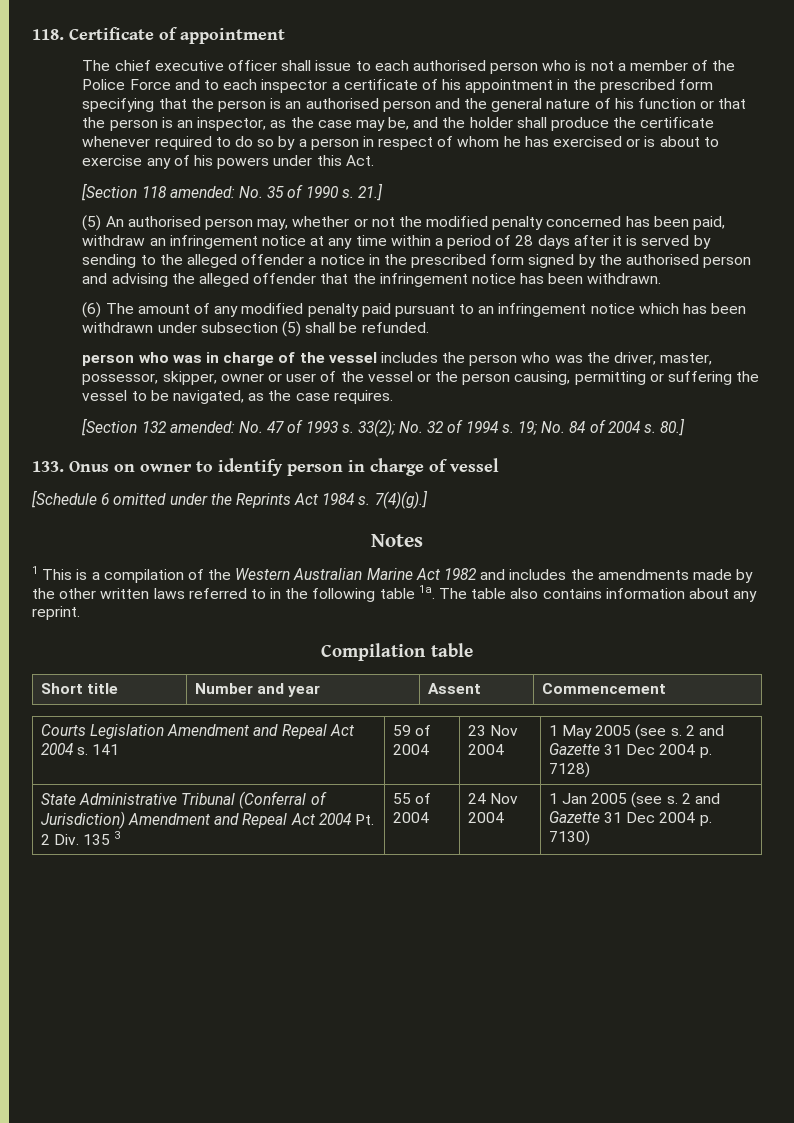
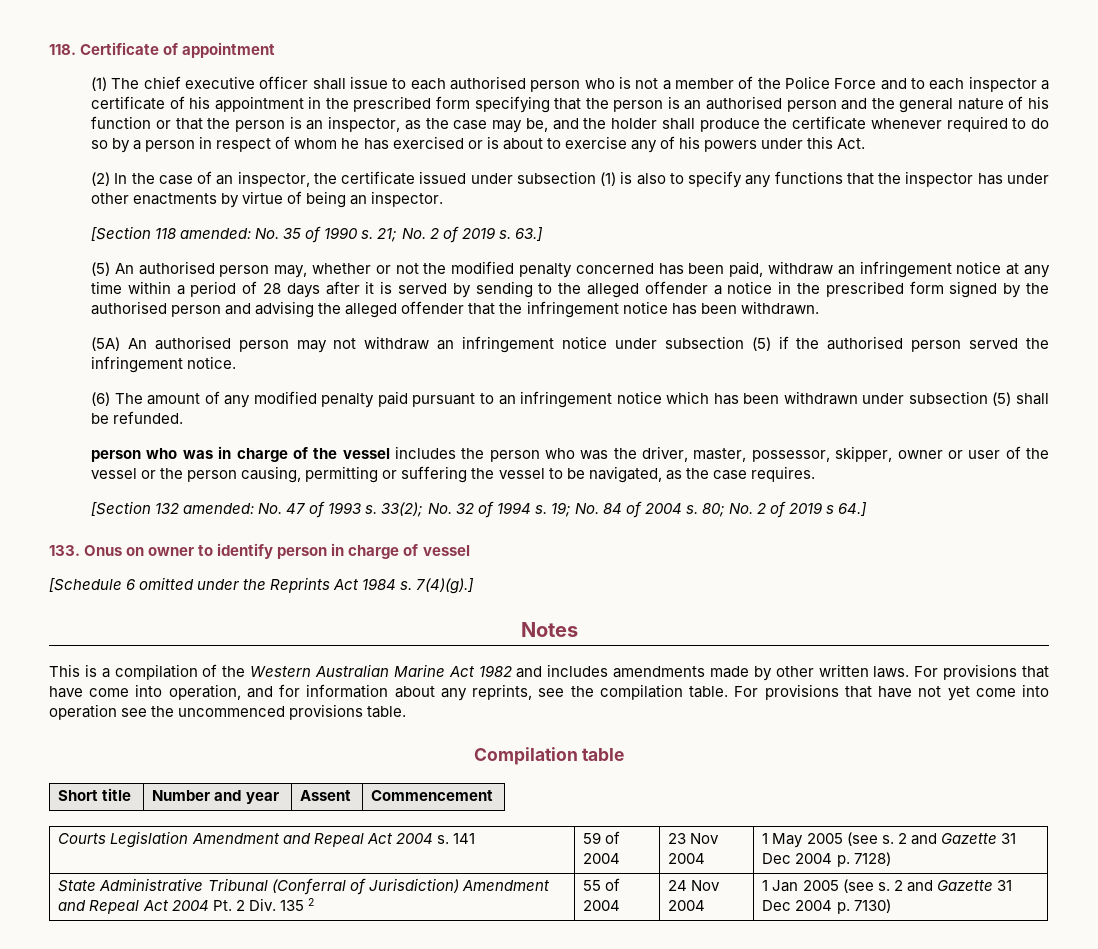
- The chief executive officer shall issue to each authorised person who is not a member of the Police Force and to each inspector a certificate of his appointment in the prescribed form specifying that the person is an authorised person and the general nature of his function or that the person is an inspector, as the case may be, and the holder shall produce the certificate whenever required to do so by a person in respect of whom he has exercised or is about to exercise any of his powers under this Act.
+ (1) The chief executive officer shall issue to each authorised person who is not a member of the Police Force and to each inspector a certificate of his appointment in the prescribed form specifying that the person is an authorised person and the general nature of his function or that the person is an inspector, as the case may be, and the holder shall produce the certificate whenever required to do so by a person in respect of whom he has exercised or is about to exercise any of his powers under this Act.
+ (2) In the case of an inspector, the certificate issued under subsection (1) is also to specify any functions that the inspector has under other enactments by virtue of being an inspector.
- 21.]
+ 21; No. 2 of 2019 s. 63.]
+ (5A) An authorised person may not withdraw an infringement notice under subsection (5) if the authorised person served the infringement notice.
- 80.]
+ 80; No. 2 of 2019 s 64.]
- 1 This is a compilation of the Western Australian Marine Act 1982 and includes the amendments made by the other written laws referred to in the following table 1a. The table also contains information about any reprint.
+ This is a compilation of the Western Australian Marine Act 1982 and includes amendments made by other written laws. For provisions that have come into operation, and for information about any reprints, see the compilation table. For provisions that have not yet come into operation see the uncommenced provisions table.
- State Administrative Tribunal (Conferral of Jurisdiction) Amendment and Repeal Act 2004 Pt. 2 Div. 135 3 | 55 of 2004 | 24 Nov 2004 | 1 Jan 2005 (see s. 2 and Gazette 31 Dec 2004 p. 7130)
+ State Administrative Tribunal (Conferral of Jurisdiction) Amendment and Repeal Act 2004 Pt. 2 Div. 135 2 | 55 of 2004 | 24 Nov 2004 | 1 Jan 2005 (see s. 2 and Gazette 31 Dec 2004 p. 7130)

